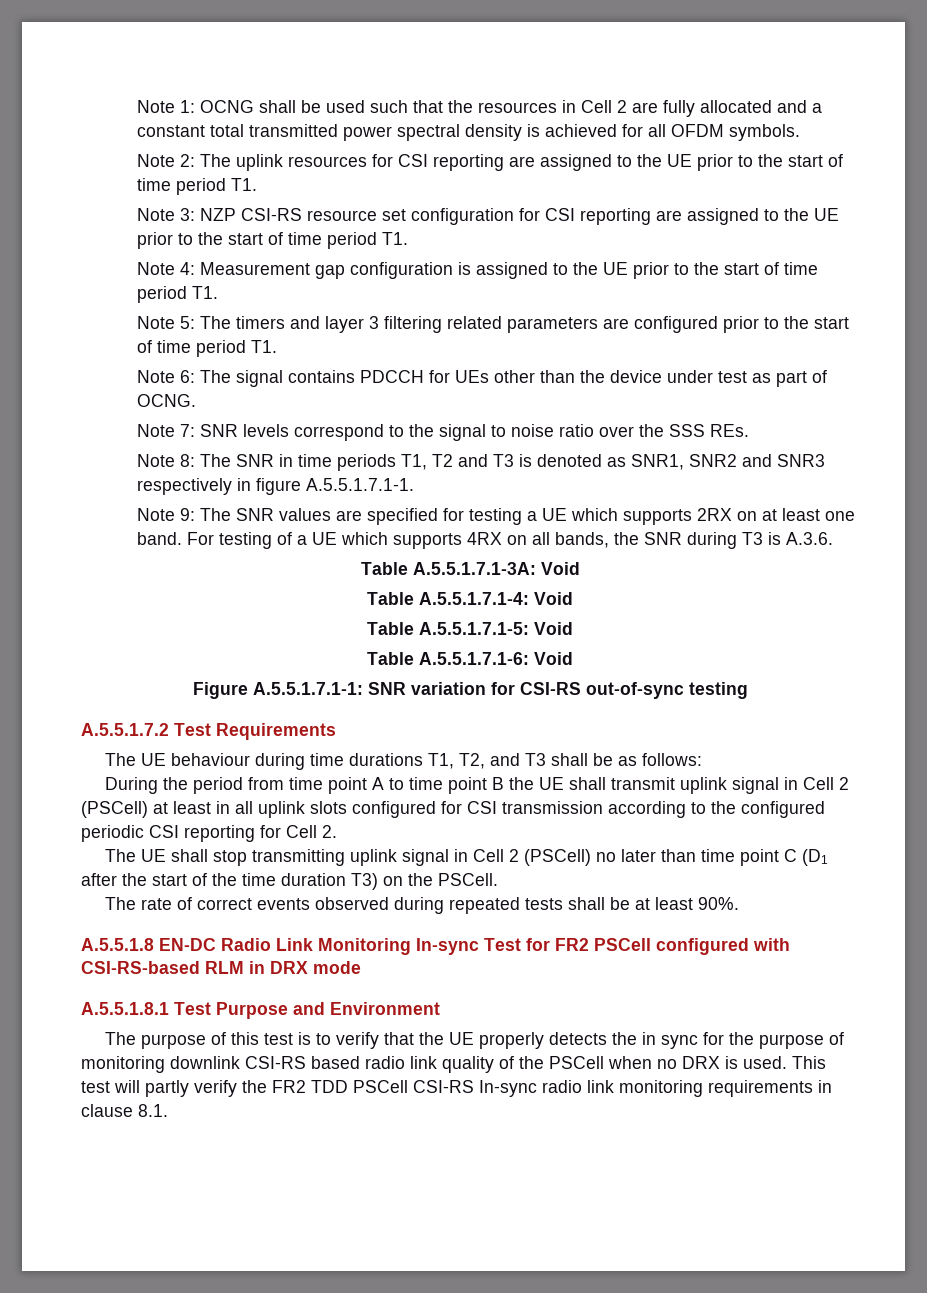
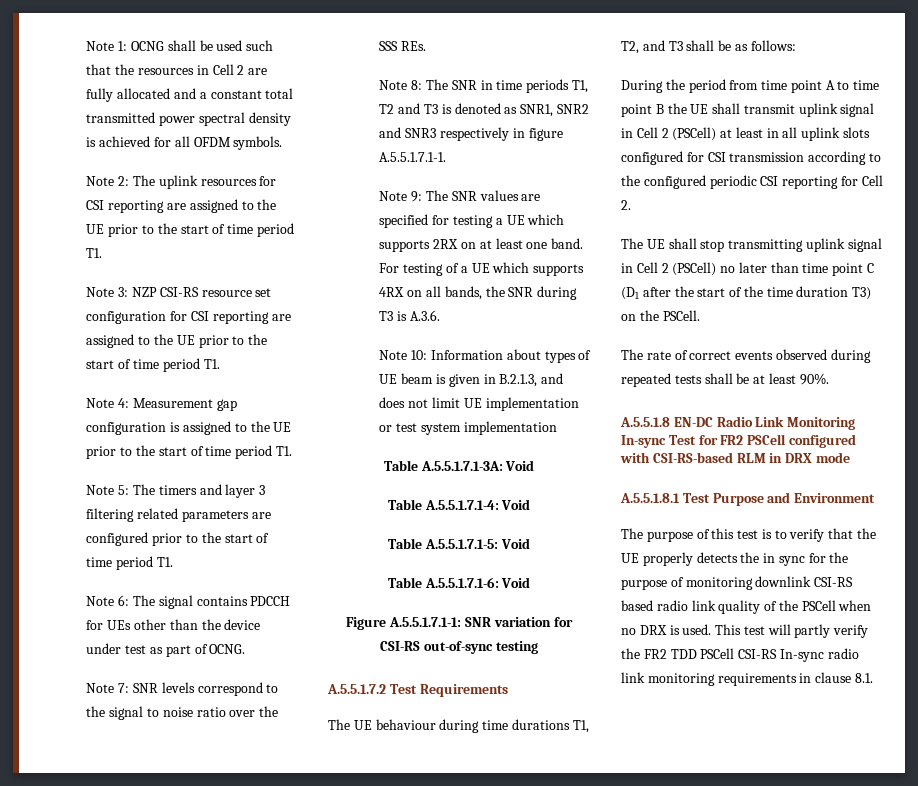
+ Note 10: Information about types of UE beam is given in B.2.1.3, and does not limit UE implementation or test system implementation

